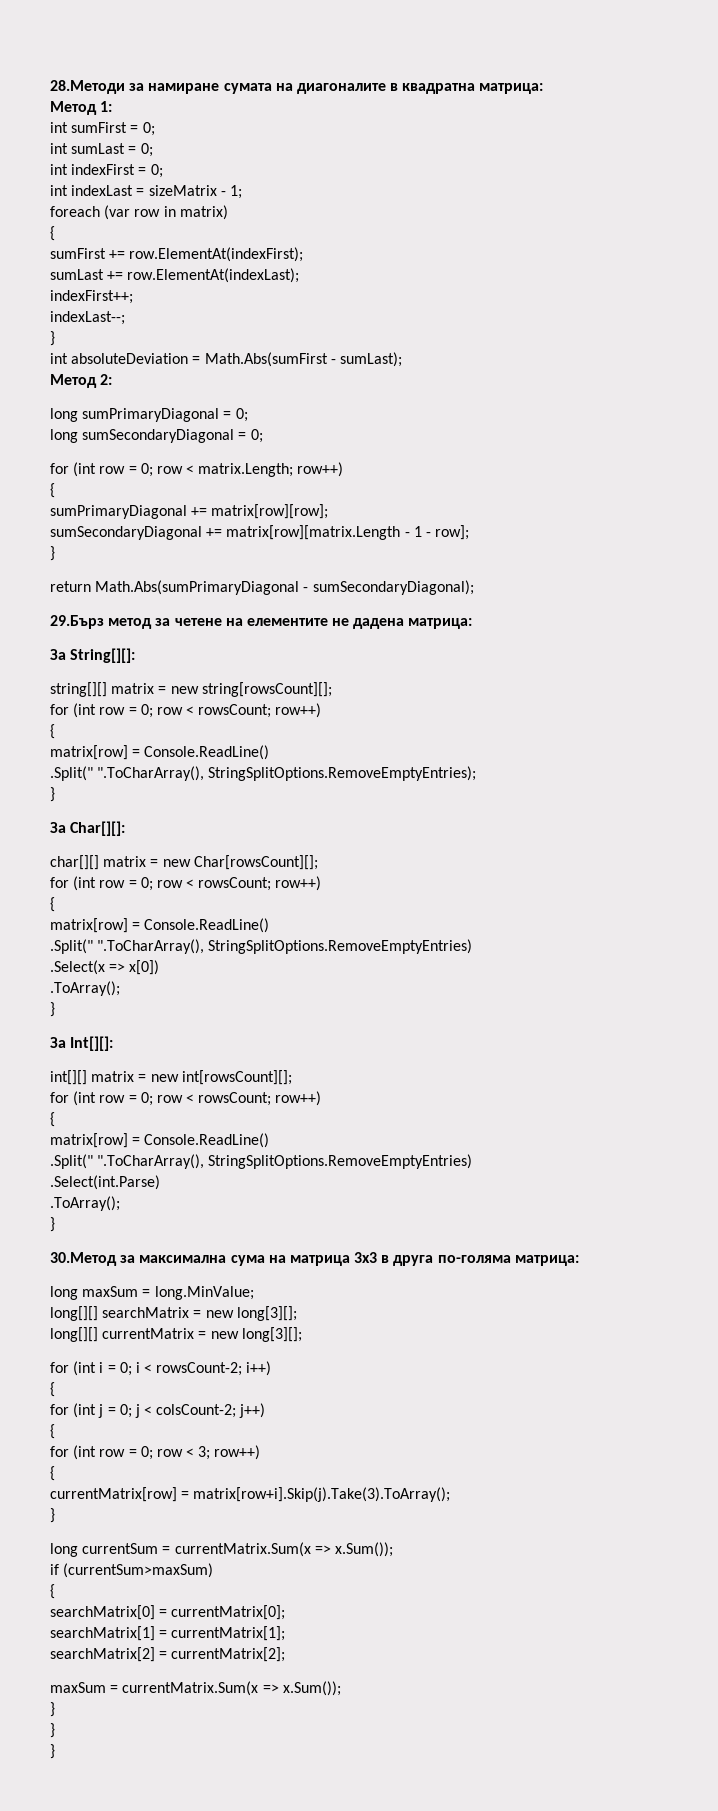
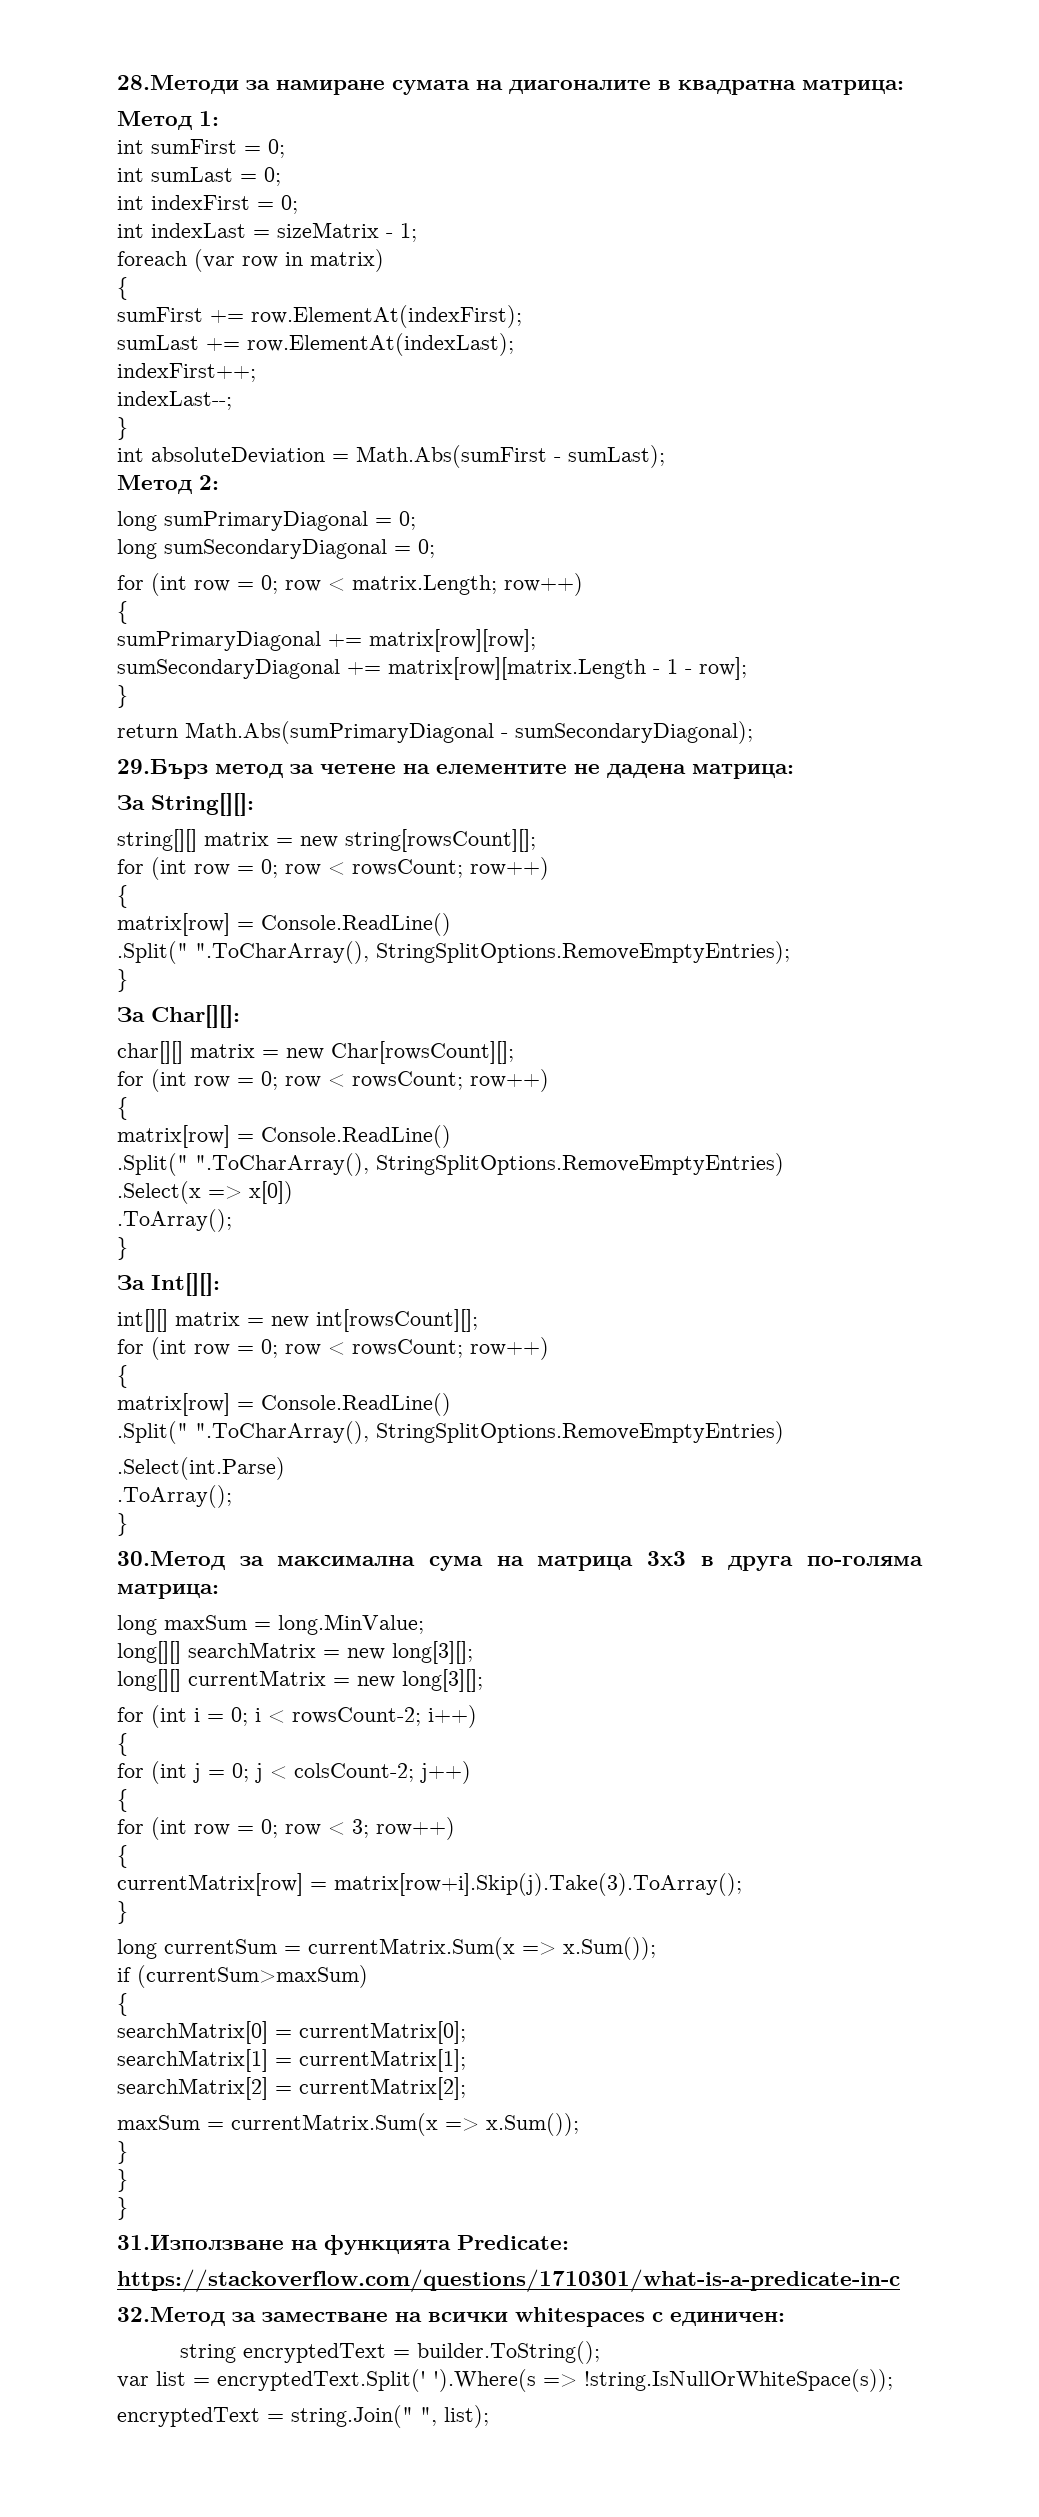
+ 31.Използване на функцията Predicate:
+ https://stackoverflow.com/questions/1710301/what-is-a-predicate-in-c
+ 32.Метод за заместване на всички whitespaces с единичен:
+ string encryptedText = builder.ToString();
+ var list = encryptedText.Split(' ').Where(s => !string.IsNullOrWhiteSpace(s));
+ encryptedText = string.Join(" ", list);

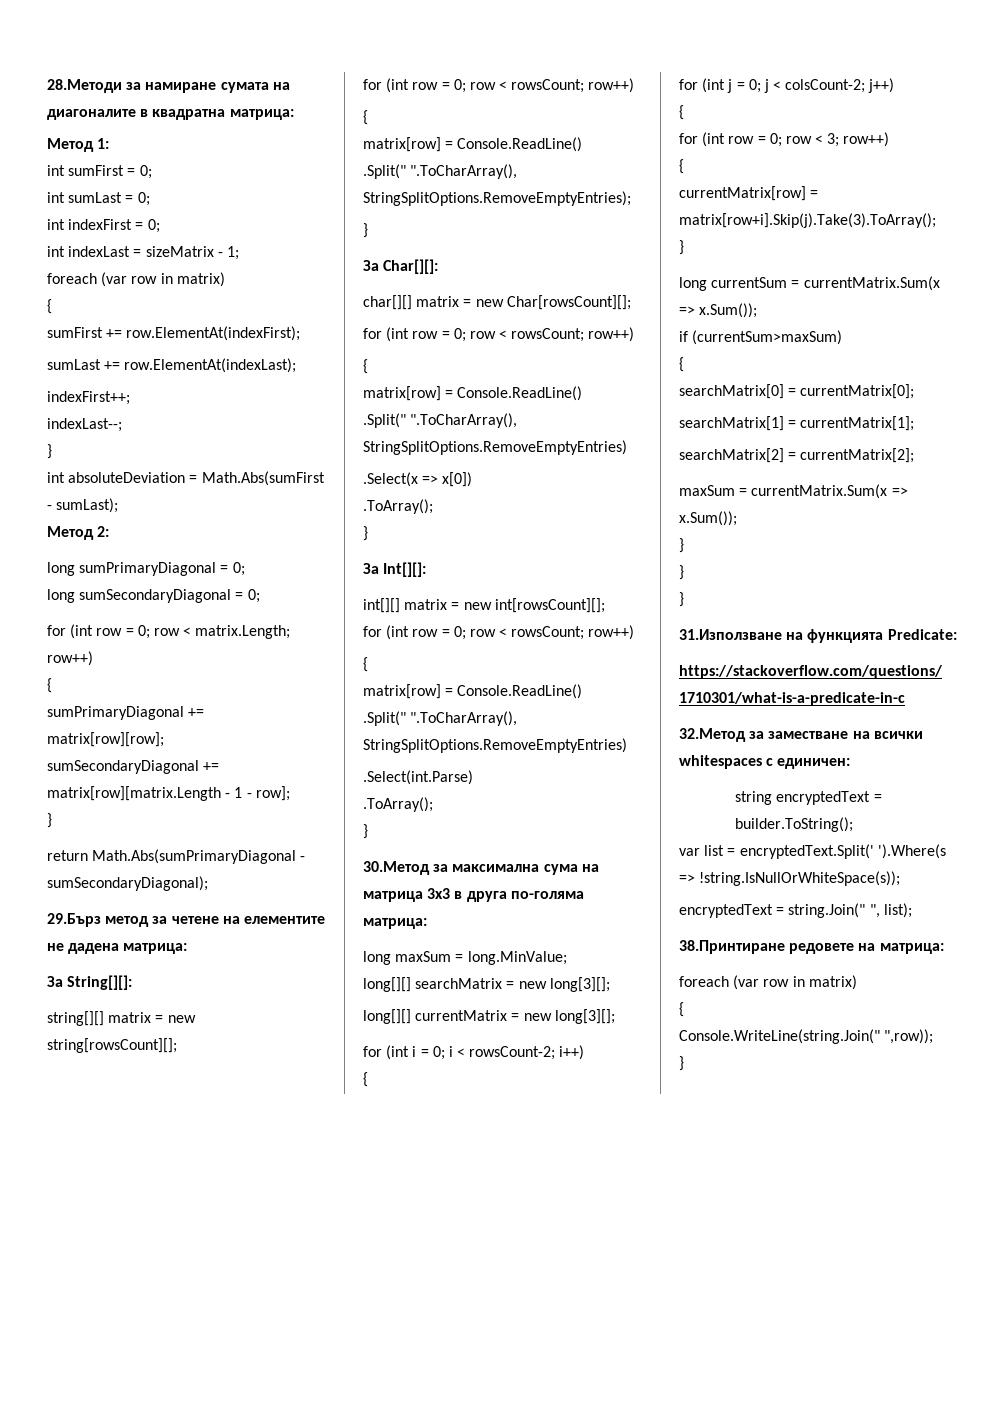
+ 38.Принтиране редовете на матрица:
+ foreach (var row in matrix)
+ {
+ Console.WriteLine(string.Join(" ",row));
+ }

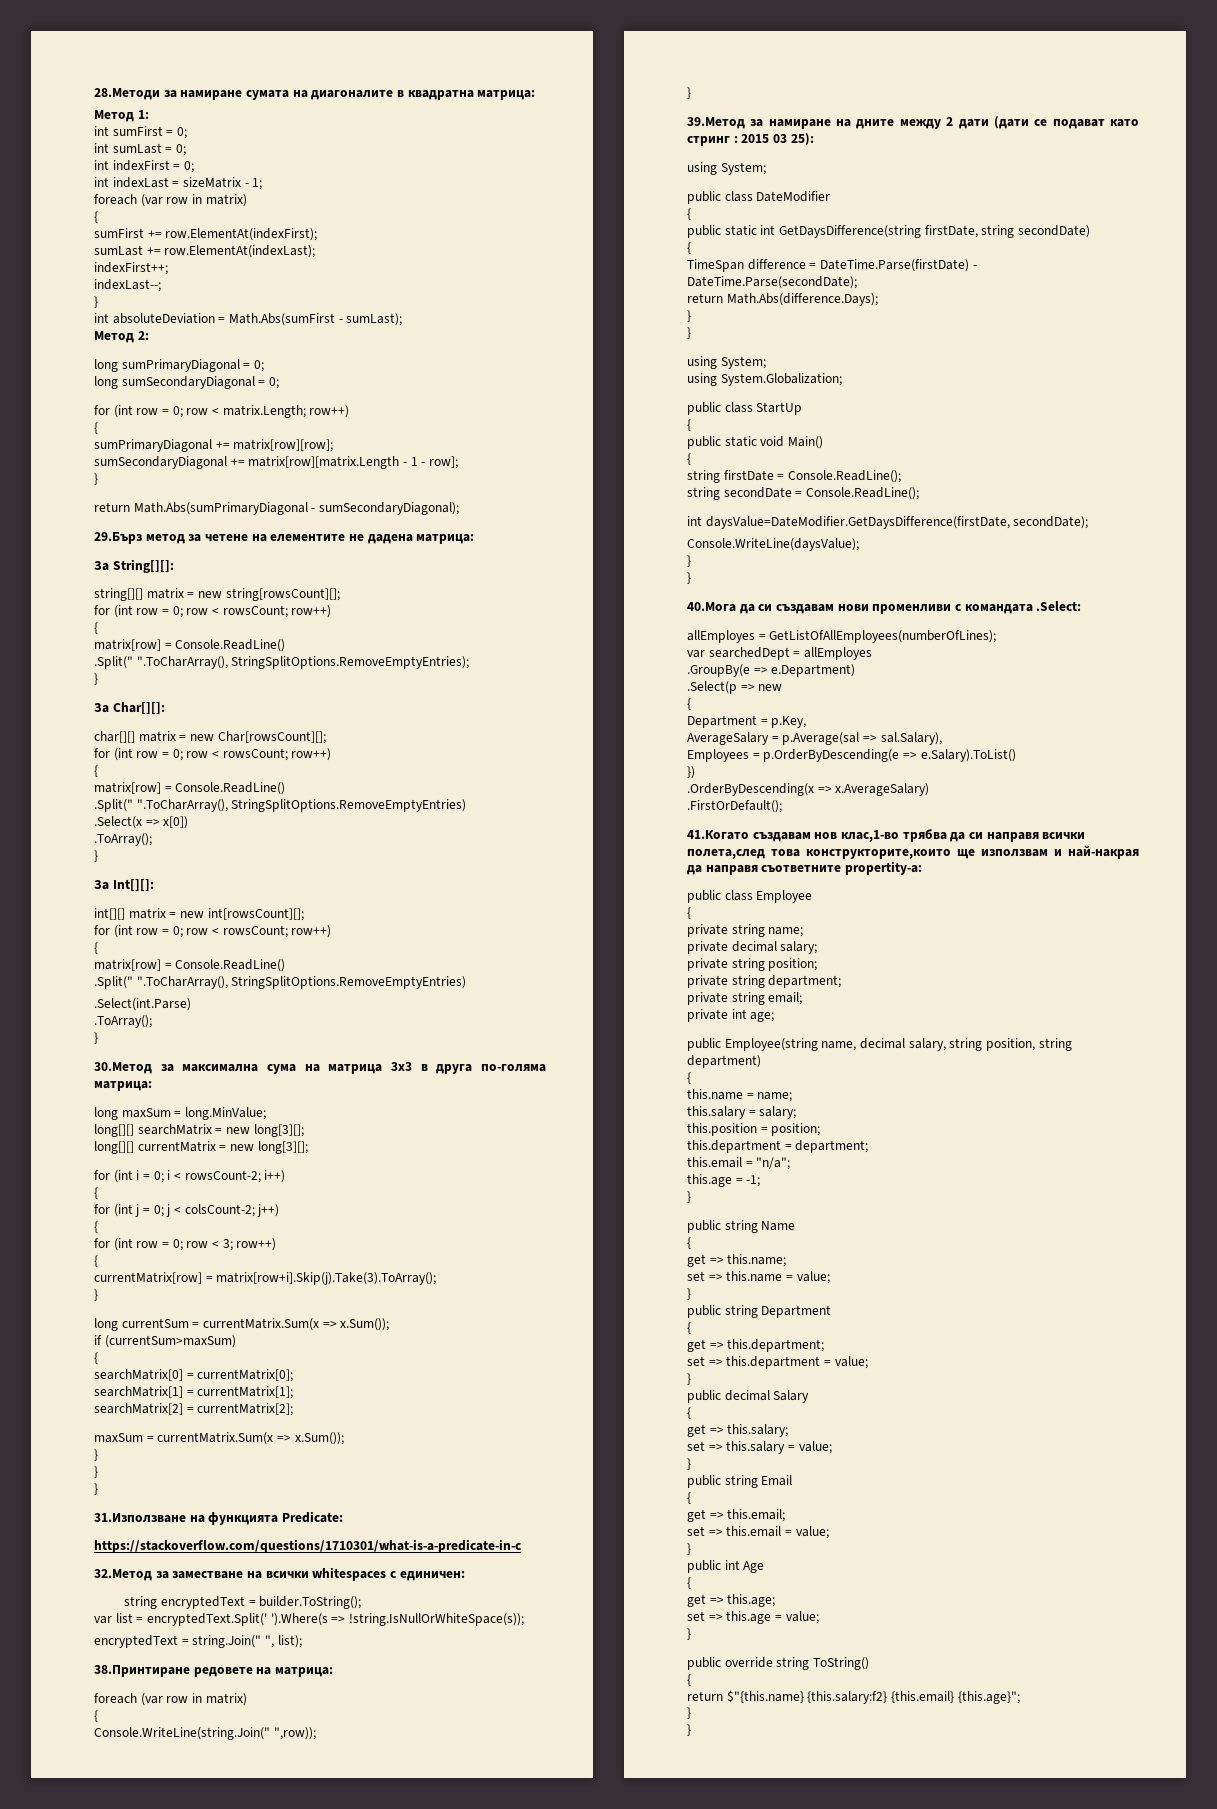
+ 39.Метод за намиране на дните между 2 дати (дати се подават като стринг : 2015 03 25):
+ using System;
+ public class DateModifier
+ {
+ public static int GetDaysDifference(string firstDate, string secondDate)
+ {
+ TimeSpan difference = DateTime.Parse(firstDate) - DateTime.Parse(secondDate);
+ return Math.Abs(difference.Days);
+ }
+ }
+ using System;
+ using System.Globalization;
+ public class StartUp
+ {
+ public static void Main()
+ {
+ string firstDate = Console.ReadLine();
+ string secondDate = Console.ReadLine();
+ int daysValue=DateModifier.GetDaysDifference(firstDate, secondDate);
+ Console.WriteLine(daysValue);
+ }
+ }
+ 40.Мога да си създавам нови променливи с командата .Select:
+ allEmployes = GetListOfAllEmployees(numberOfLines);
+ var searchedDept = allEmployes
+ .GroupBy(e => e.Department)
+ .Select(p => new
+ {
+ Department = p.Key,
+ AverageSalary = p.Average(sal => sal.Salary),
+ Employees = p.OrderByDescending(e => e.Salary).ToList()
+ })
+ .OrderByDescending(x => x.AverageSalary)
+ .FirstOrDefault();
+ 41.Когато създавам нов клас,1-во трябва да си направя всички полета,след това конструкторите,които ще използвам и най-накрая да направя съответните propertity-a:
+ public class Employee
+ {
+ private string name;
+ private decimal salary;
+ private string position;
+ private string department;
+ private string email;
+ private int age;
+ public Employee(string name, decimal salary, string position, string department)
+ {
+ this.name = name;
+ this.salary = salary;
+ this.position = position;
+ this.department = department;
+ this.email = "n/a";
+ this.age = -1;
+ }
+ public string Name
+ {
+ get => this.name;
+ set => this.name = value;
+ }
+ public string Department
+ {
+ get => this.department;
+ set => this.department = value;
+ }
+ public decimal Salary
+ {
+ get => this.salary;
+ set => this.salary = value;
+ }
+ public string Email
+ {
+ get => this.email;
+ set => this.email = value;
+ }
+ public int Age
+ {
+ get => this.age;
+ set => this.age = value;
+ }
+ public override string ToString()
+ {
+ return $"{this.name} {this.salary:f2} {this.email} {this.age}";
+ }
+ }

